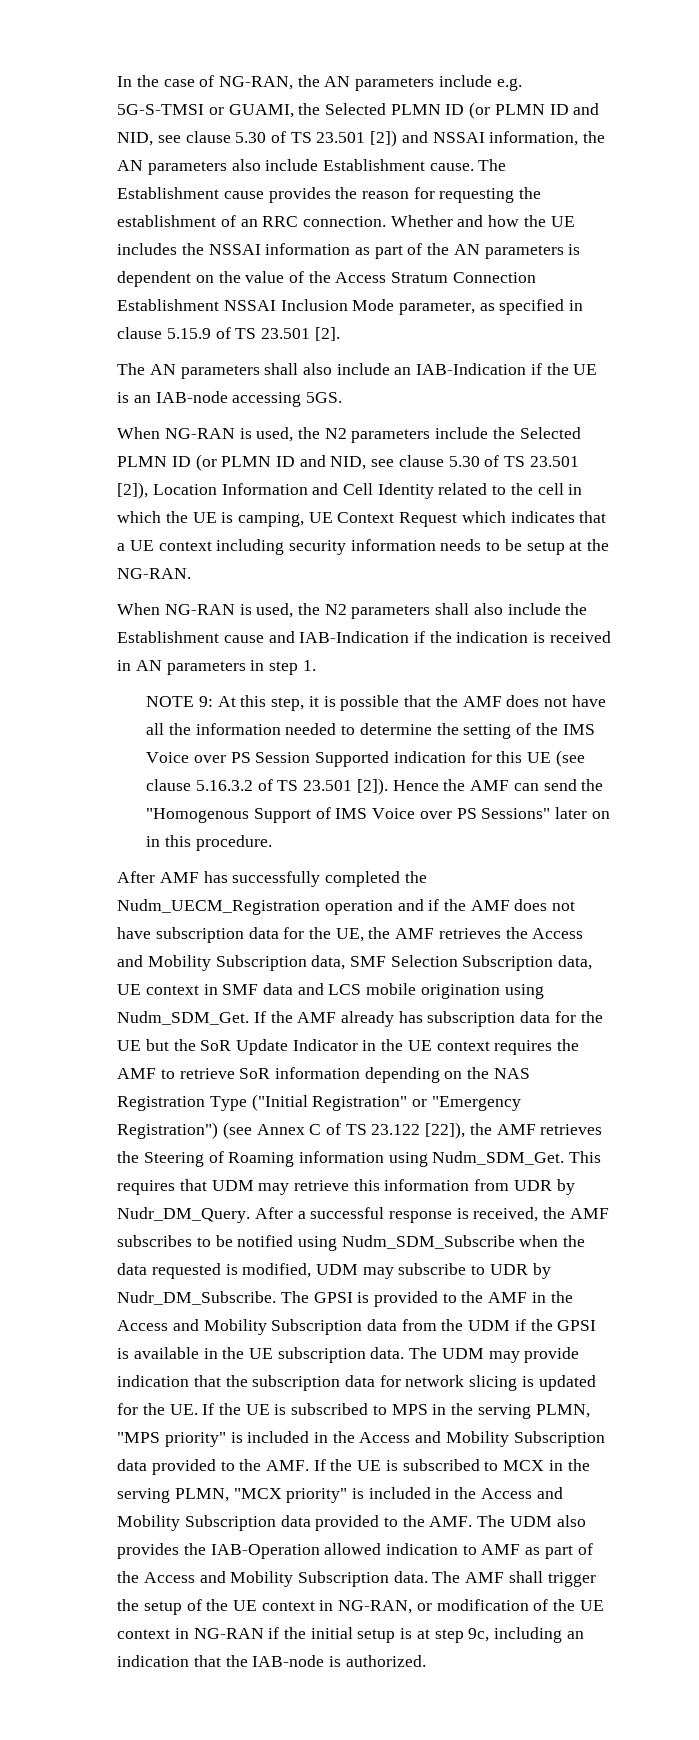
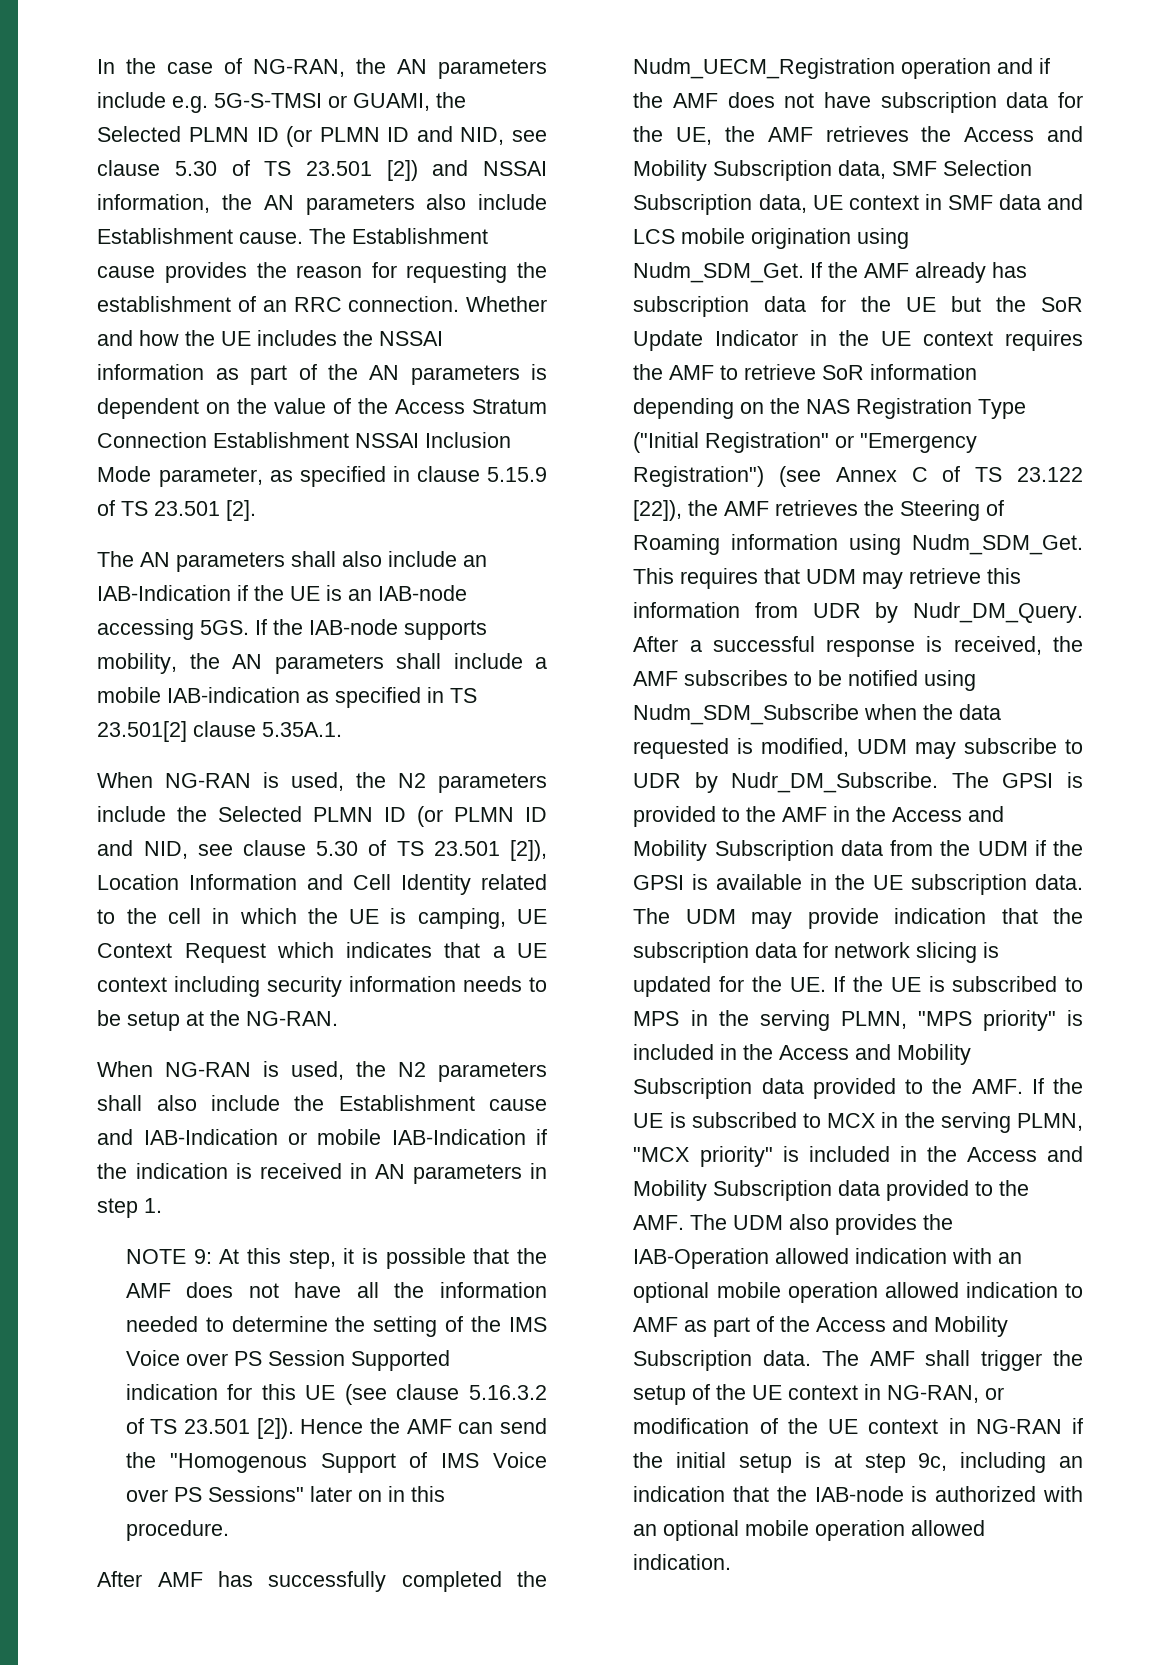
+ If the IAB-node supports mobility, the AN parameters shall include a mobile IAB-indication as specified in TS 23.501[2] clause 5.35A.1.
- When NG-RAN is used, the N2 parameters shall also include the Establishment cause and IAB-Indication if the indication is received in AN parameters in step 1.
+ When NG-RAN is used, the N2 parameters shall also include the Establishment cause and IAB-Indication or mobile IAB-Indication if the indication is received in AN parameters in step 1.
- The UDM may provide indication that the subscription data for network slicing is updated for the UE. If the UE is subscribed to MPS in the serving PLMN, "MPS priority" is included in the Access and Mobility Subscription data provided to the AMF. If the UE is subscribed to MCX in the serving PLMN, "MCX priority" is included in the Access and Mobility Subscription data provided to the AMF. The UDM also provides the IAB-Operation allowed indication to AMF as part of the Access and Mobility Subscription data.
+ The UDM may provide indication that the subscription data for network slicing is updated for the UE. If the UE is subscribed to MPS in the serving PLMN, "MPS priority" is included in the Access and Mobility Subscription data provided to the AMF. If the UE is subscribed to MCX in the serving PLMN, "MCX priority" is included in the Access and Mobility Subscription data provided to the AMF. The UDM also provides the IAB-Operation allowed indication with an optional mobile operation allowed indication to AMF as part of the Access and Mobility Subscription data.
- The AMF shall trigger the setup of the UE context in NG-RAN, or modification of the UE context in NG-RAN if the initial setup is at step 9c, including an indication that the IAB-node is authorized.
+ The AMF shall trigger the setup of the UE context in NG-RAN, or modification of the UE context in NG-RAN if the initial setup is at step 9c, including an indication that the IAB-node is authorized with an optional mobile operation allowed indication.

